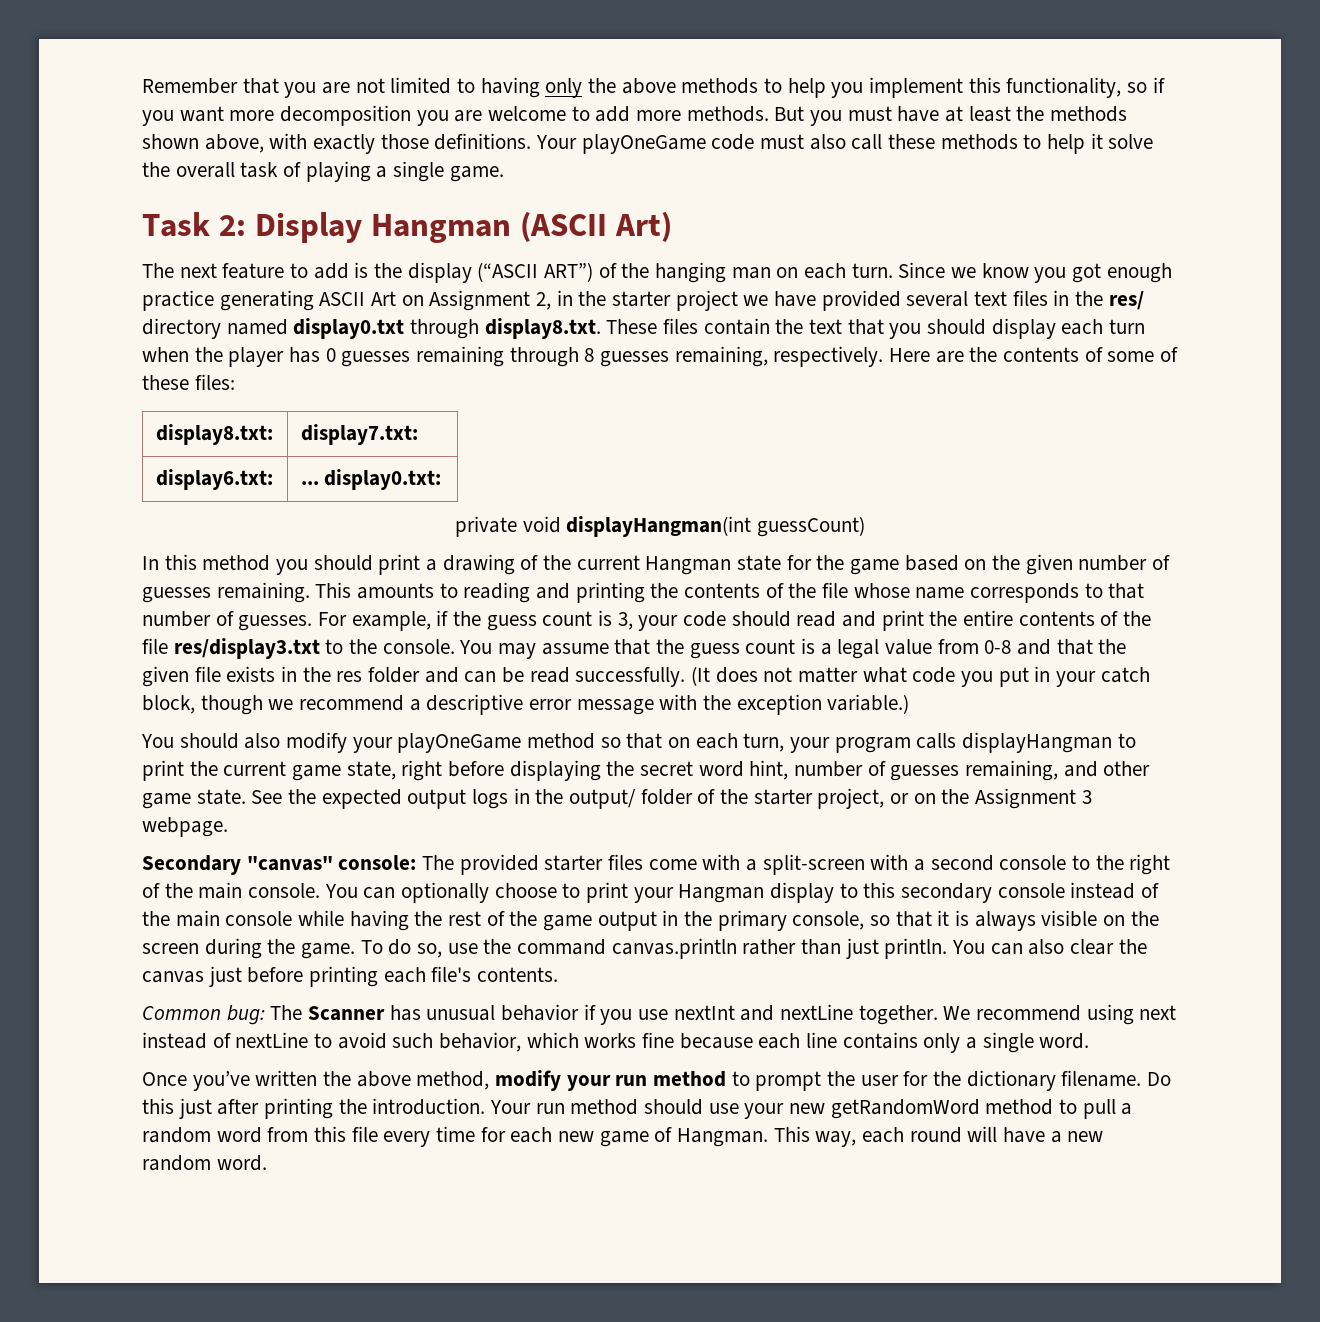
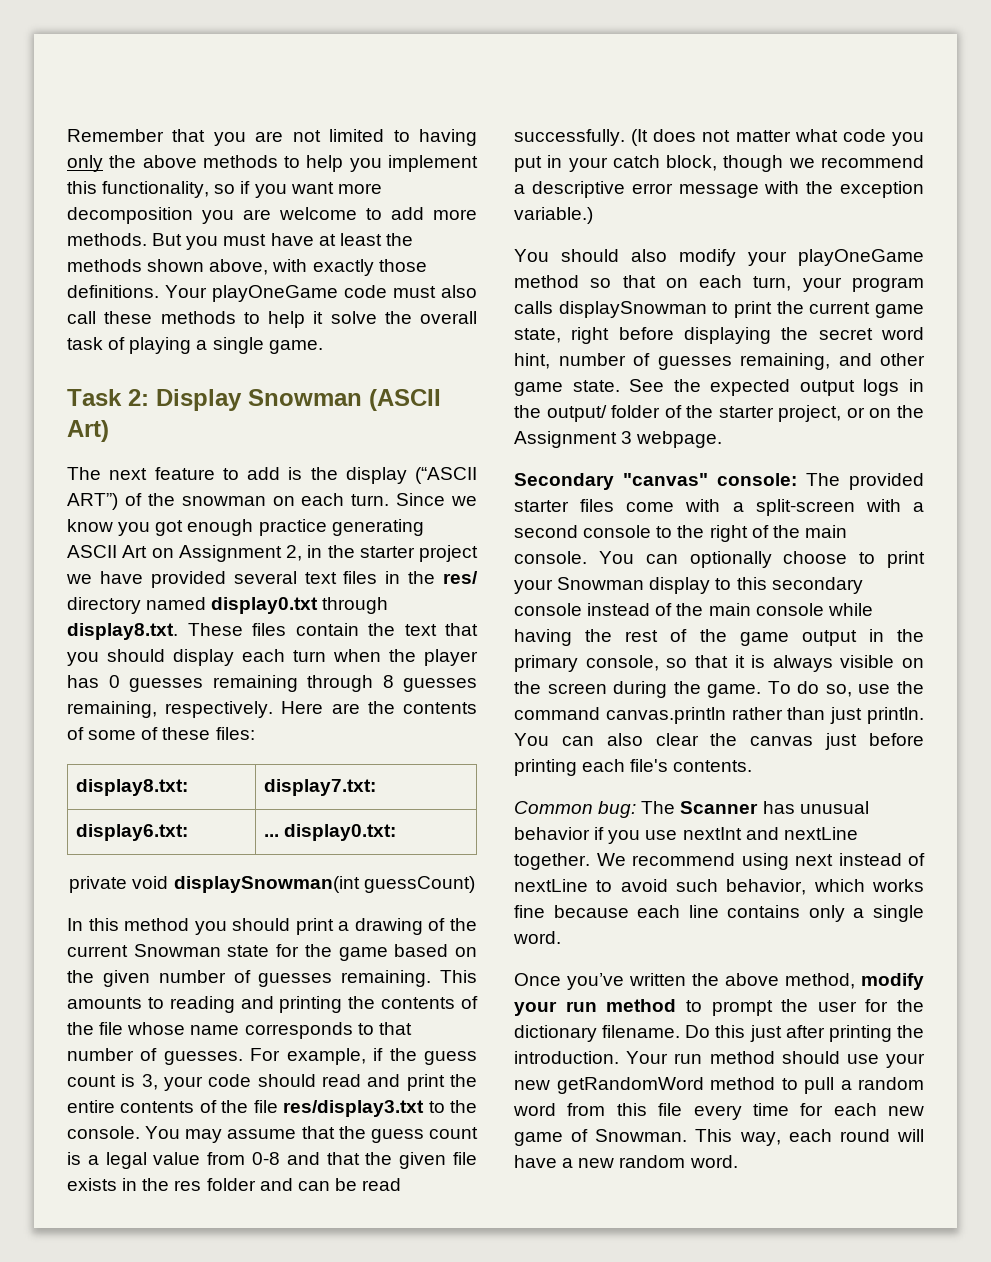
- Task 2: Display Hangman (ASCII Art)
+ Task 2: Display Snowman (ASCII Art)
- The next feature to add is the display (“ASCII ART”) of the hanging man on each turn.
+ The next feature to add is the display (“ASCII ART”) of the snowman on each turn.
- private void displayHangman(int guessCount)
+ private void displaySnowman(int guessCount)
- In this method you should print a drawing of the current Hangman state for the game based on the given number of guesses remaining.
+ In this method you should print a drawing of the current Snowman state for the game based on the given number of guesses remaining.
- You should also modify your playOneGame method so that on each turn, your program calls displayHangman to print the current game state, right before displaying the secret word hint, number of guesses remaining, and other game state.
+ You should also modify your playOneGame method so that on each turn, your program calls displaySnowman to print the current game state, right before displaying the secret word hint, number of guesses remaining, and other game state.
- You can optionally choose to print your Hangman display to this secondary console instead of the main console while having the rest of the game output in the primary console, so that it is always visible on the screen during the game.
+ You can optionally choose to print your Snowman display to this secondary console instead of the main console while having the rest of the game output in the primary console, so that it is always visible on the screen during the game.
- Your run method should use your new getRandomWord method to pull a random word from this file every time for each new game of Hangman.
+ Your run method should use your new getRandomWord method to pull a random word from this file every time for each new game of Snowman.

